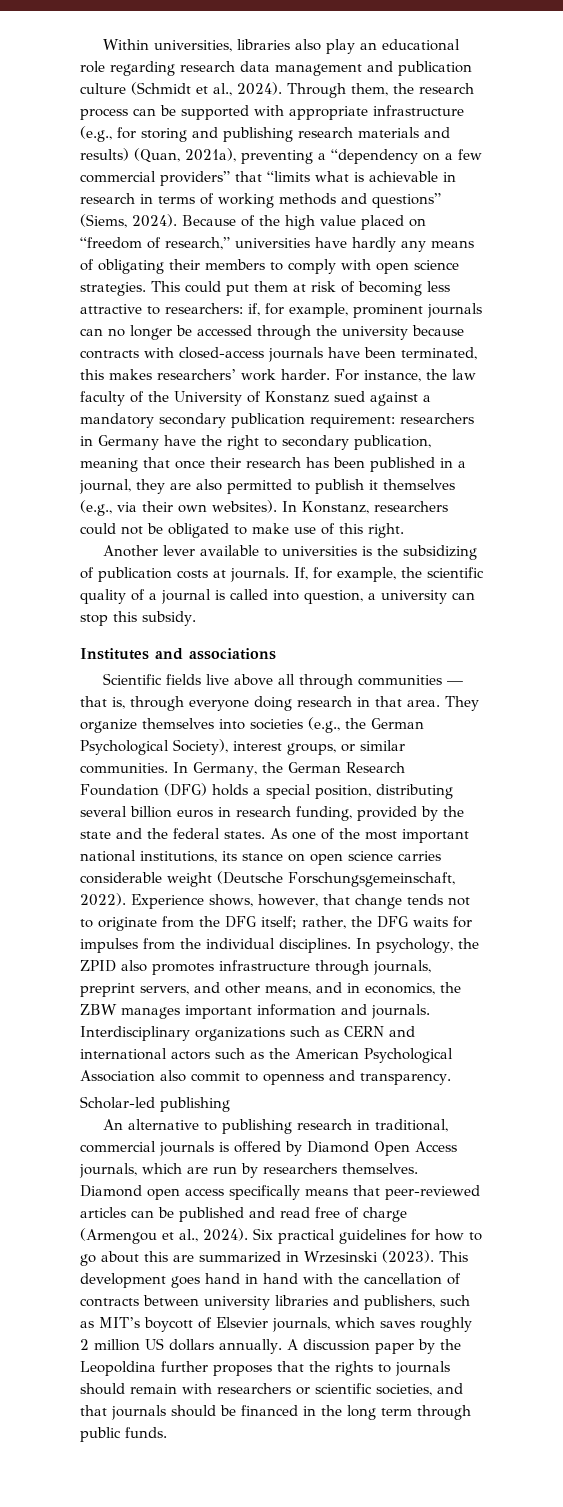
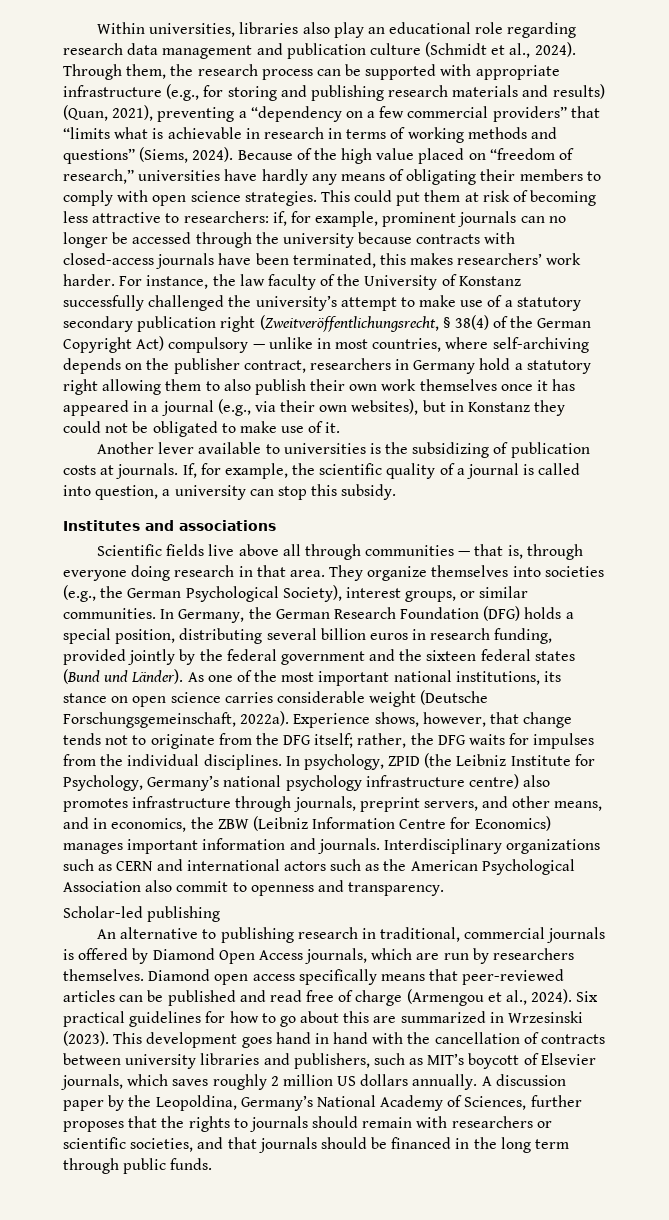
- Through them, the research process can be supported with appropriate infrastructure (e.g., for storing and publishing research materials and results) (Quan, 2021a), preventing a “dependency on a few commercial providers” that “limits what is achievable in research in terms of working methods and questions” (Siems, 2024).
+ Through them, the research process can be supported with appropriate infrastructure (e.g., for storing and publishing research materials and results) (Quan, 2021), preventing a “dependency on a few commercial providers” that “limits what is achievable in research in terms of working methods and questions” (Siems, 2024).
- For instance, the law faculty of the University of Konstanz sued against a mandatory secondary publication requirement: researchers in Germany have the right to secondary publication, meaning that once their research has been published in a journal, they are also permitted to publish it themselves (e.g., via their own websites). In Konstanz, researchers could not be obligated to make use of this right.
+ For instance, the law faculty of the University of Konstanz successfully challenged the university’s attempt to make use of a statutory secondary publication right (Zweitveröffentlichungsrecht, § 38(4) of the German Copyright Act) compulsory — unlike in most countries, where self-archiving depends on the publisher contract, researchers in Germany hold a statutory right allowing them to also publish their own work themselves once it has appeared in a journal (e.g., via their own websites), but in Konstanz they could not be obligated to make use of it.
- In Germany, the German Research Foundation (DFG) holds a special position, distributing several billion euros in research funding, provided by the state and the federal states.
+ In Germany, the German Research Foundation (DFG) holds a special position, distributing several billion euros in research funding, provided jointly by the federal government and the sixteen federal states (Bund und Länder).
- As one of the most important national institutions, its stance on open science carries considerable weight (Deutsche Forschungsgemeinschaft, 2022).
+ As one of the most important national institutions, its stance on open science carries considerable weight (Deutsche Forschungsgemeinschaft, 2022a).
- In psychology, the ZPID also promotes infrastructure through journals, preprint servers, and other means, and in economics, the ZBW manages important information and journals.
+ In psychology, ZPID (the Leibniz Institute for Psychology, Germany’s national psychology infrastructure centre) also promotes infrastructure through journals, preprint servers, and other means, and in economics, the ZBW (Leibniz Information Centre for Economics) manages important information and journals.
- A discussion paper by the Leopoldina further proposes that the rights to journals should remain with researchers or scientific societies, and that journals should be financed in the long term through public funds.
+ A discussion paper by the Leopoldina, Germany’s National Academy of Sciences, further proposes that the rights to journals should remain with researchers or scientific societies, and that journals should be financed in the long term through public funds.

